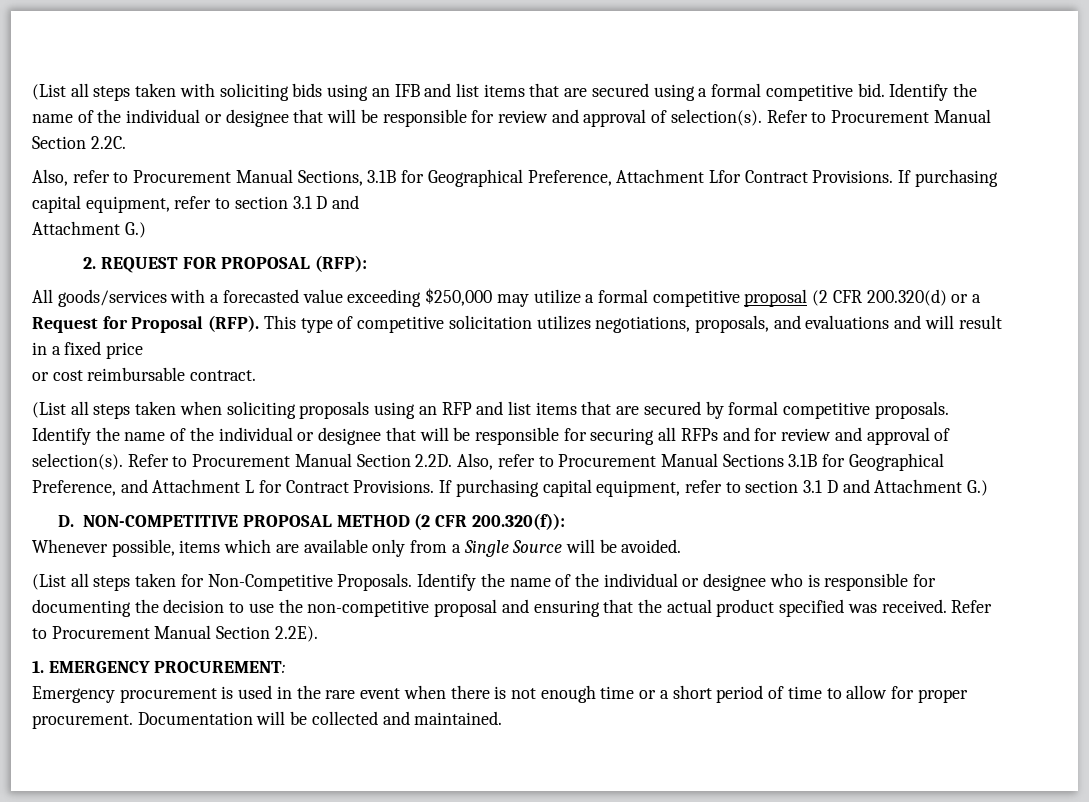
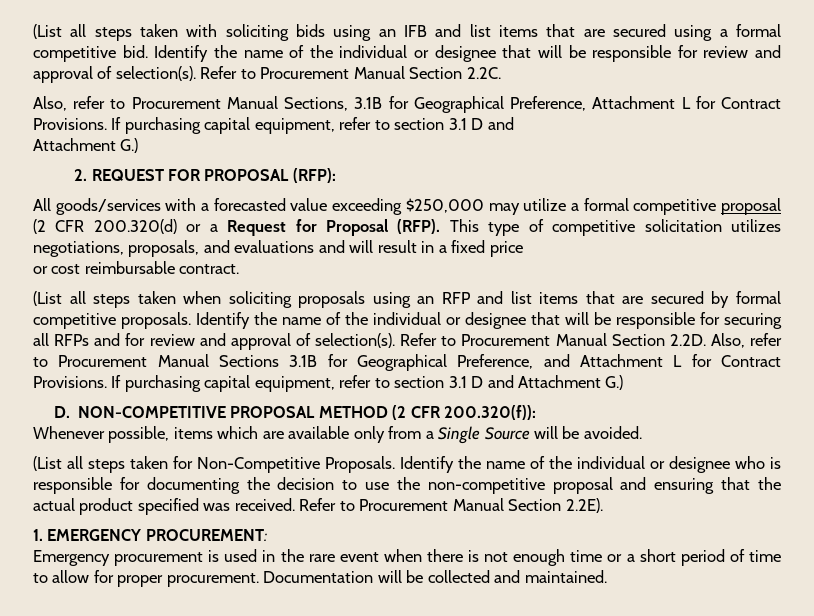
- Also, refer to Procurement Manual Sections, 3.1B for Geographical Preference, Attachment Lfor Contract Provisions.
+ Also, refer to Procurement Manual Sections, 3.1B for Geographical Preference, Attachment L for Contract Provisions.

